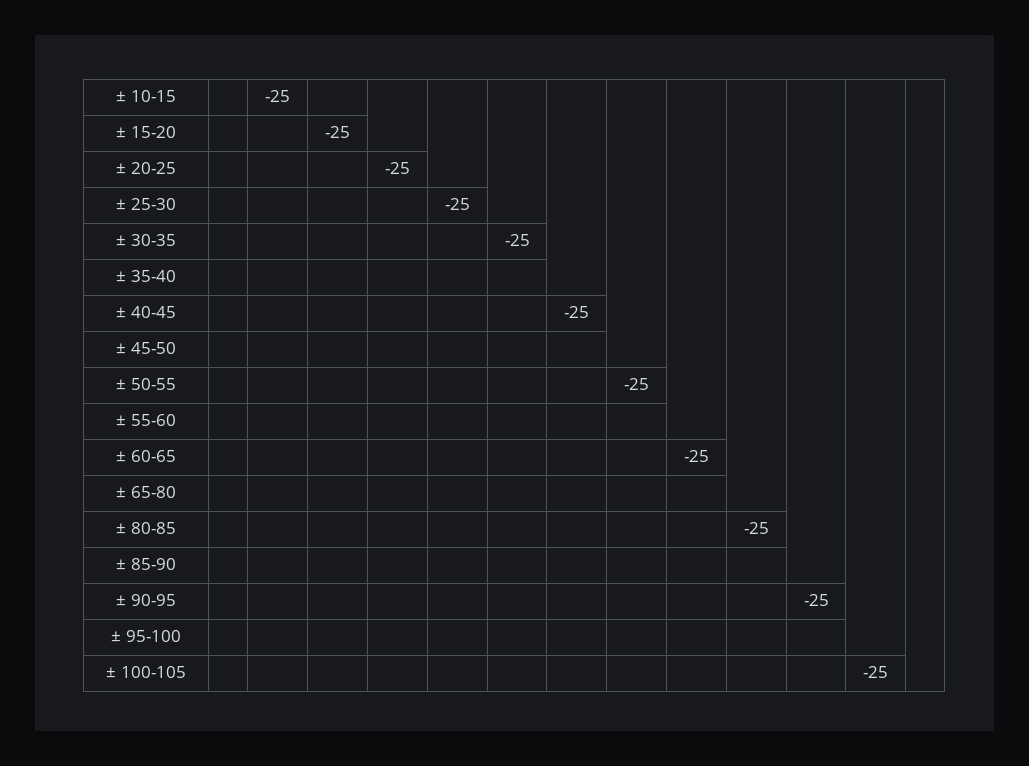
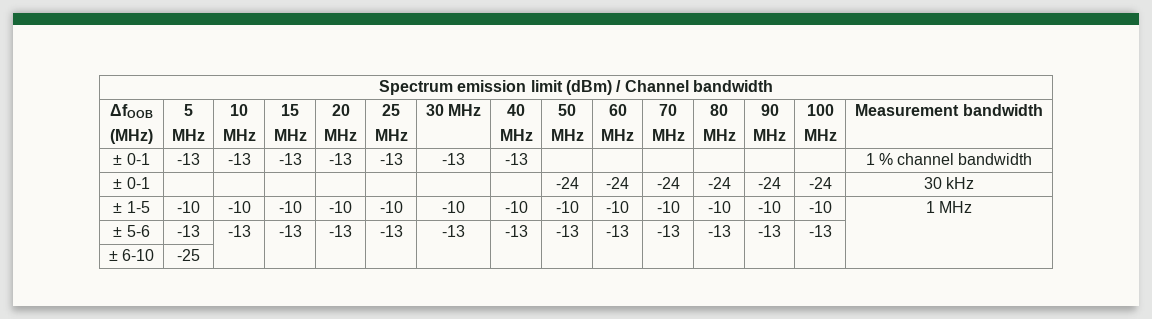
- ± 10-15 | | -25 | | | | | | | | | | |
- ± 15-20 | | | -25 | | | | | | | | | |
- ± 20-25 | | | | -25 | | | | | | | | |
- ± 25-30 | | | | | -25 | | | | | | | |
- ± 30-35 | | | | | | -25 | | | | | | |
- ± 35-40 | | | | | | | | | | | | |
- ± 40-45 | | | | | | | -25 | | | | | |
- ± 45-50 | | | | | | | | | | | | |
- ± 50-55 | | | | | | | | -25 | | | | |
- ± 55-60 | | | | | | | | | | | | |
- ± 60-65 | | | | | | | | | -25 | | | |
- ± 65-80 | | | | | | | | | | | | |
- ± 80-85 | | | | | | | | | | -25 | | |
- ± 85-90 | | | | | | | | | | | | |
- ± 90-95 | | | | | | | | | | | -25 | |
- ± 95-100 | | | | | | | | | | | | |
- ± 100-105 | | | | | | | | | | | | -25 |
+ Spectrum emission limit (dBm) / Channel bandwidth
+ ΔfOOB
+ (MHz) | 5
+ MHz | 10
+ MHz | 15
+ MHz | 20
+ MHz | 25
+ MHz | 30 MHz | 40
+ MHz | 50
+ MHz | 60
+ MHz | 70
+ MHz | 80
+ MHz | 90
+ MHz | 100
+ MHz | Measurement bandwidth
+ ± 0-1 | -13 | -13 | -13 | -13 | -13 | -13 | -13 | | | | | | | 1 % channel bandwidth
+ ± 0-1 | | | | | | | | -24 | -24 | -24 | -24 | -24 | -24 | 30 kHz
+ ± 1-5 | -10 | -10 | -10 | -10 | -10 | -10 | -10 | -10 | -10 | -10 | -10 | -10 | -10 | 1 MHz
+ ± 5-6 | -13 | -13 | -13 | -13 | -13 | -13 | -13 | -13 | -13 | -13 | -13 | -13 | -13 |
+ ± 6-10 | -25 | | | | | | | | | | | | |

